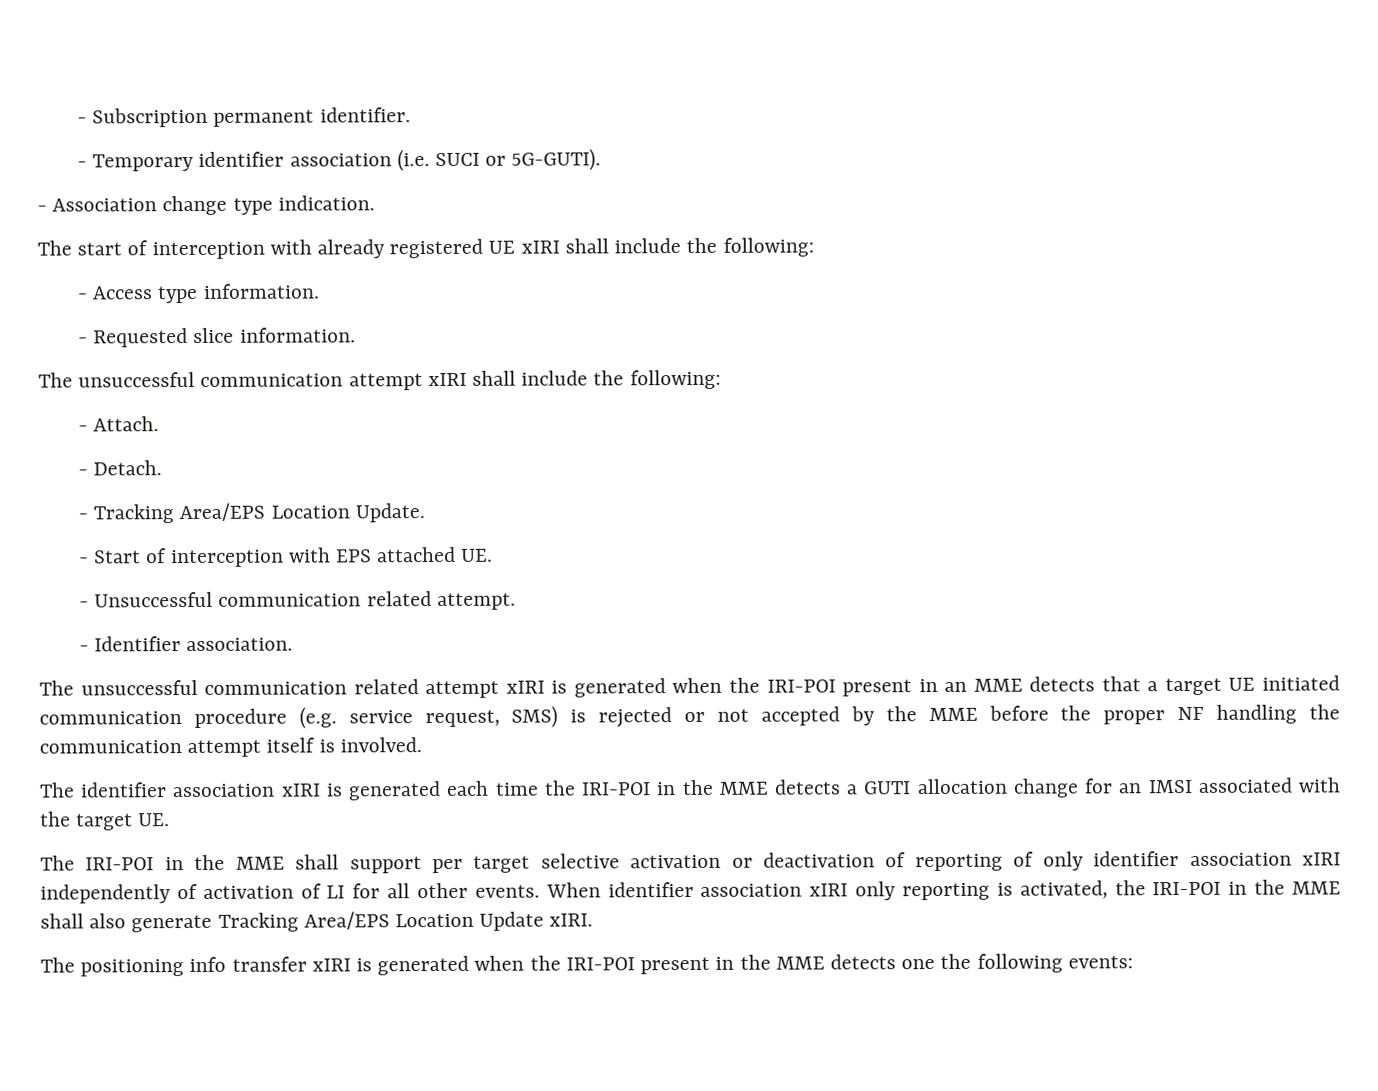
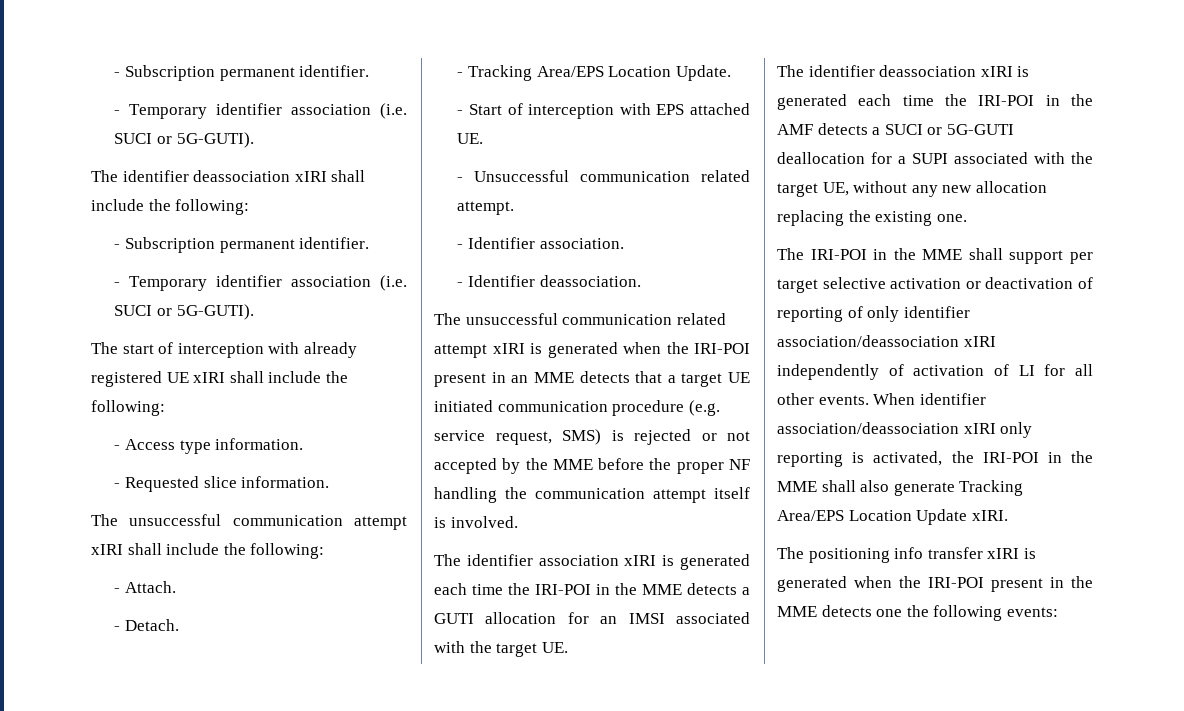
- - Association change type indication.
+ The identifier deassociation xIRI shall include the following:
+ - Subscription permanent identifier.
+ - Temporary identifier association (i.e. SUCI or 5G-GUTI).
+ - Identifier deassociation.
- The identifier association xIRI is generated each time the IRI-POI in the MME detects a GUTI allocation change for an IMSI associated with the target UE.
+ The identifier association xIRI is generated each time the IRI-POI in the MME detects a GUTI allocation for an IMSI associated with the target UE.
+ The identifier deassociation xIRI is generated each time the IRI-POI in the AMF detects a SUCI or 5G-GUTI deallocation for a SUPI associated with the target UE, without any new allocation replacing the existing one.
- The IRI-POI in the MME shall support per target selective activation or deactivation of reporting of only identifier association xIRI independently of activation of LI for all other events.
+ The IRI-POI in the MME shall support per target selective activation or deactivation of reporting of only identifier association/deassociation xIRI independently of activation of LI for all other events.
- When identifier association xIRI only reporting is activated, the IRI-POI in the MME shall also generate Tracking Area/EPS Location Update xIRI.
+ When identifier association/deassociation xIRI only reporting is activated, the IRI-POI in the MME shall also generate Tracking Area/EPS Location Update xIRI.

